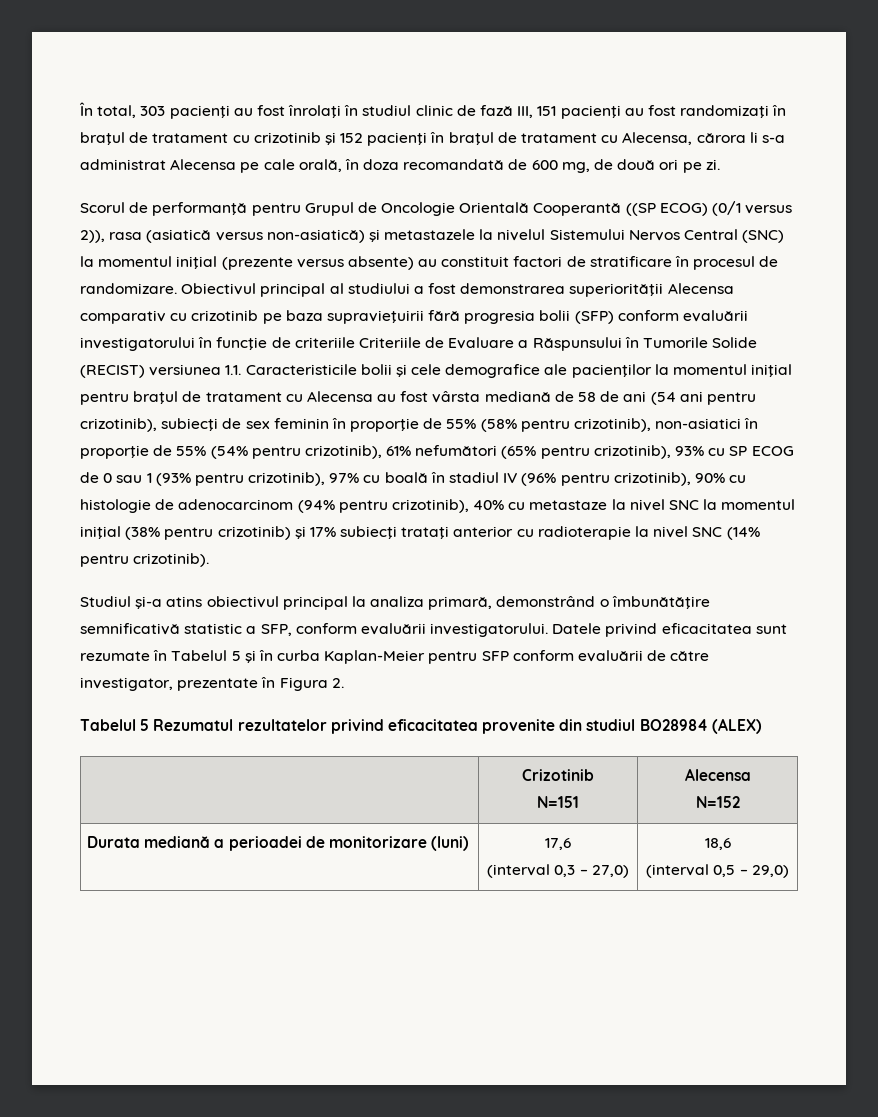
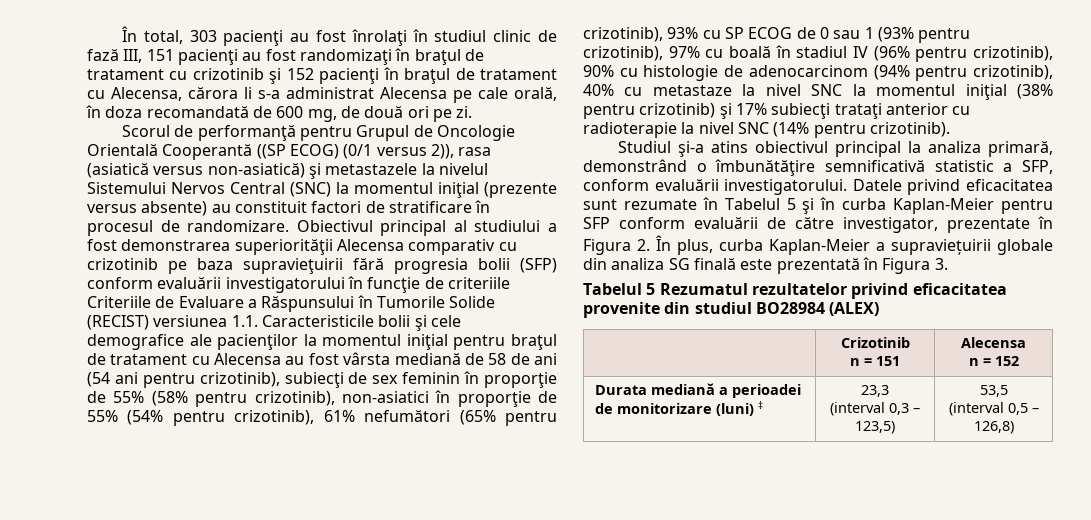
- Datele privind eficacitatea sunt rezumate în Tabelul 5 şi în curba Kaplan-Meier pentru SFP conform evaluării de către investigator, prezentate în Figura 2.
+ Datele privind eficacitatea sunt rezumate în Tabelul 5 şi în curba Kaplan-Meier pentru SFP conform evaluării de către investigator, prezentate în Figura 2. În plus, curba Kaplan-Meier a supraviețuirii globale din analiza SG finală este prezentată în Figura 3.
  | Crizotinib
- N=151 | Alecensa
- N=152
+ n = 151 | Alecensa
+ n = 152
- Durata mediană a perioadei de monitorizare (luni) | 17,6
- (interval 0,3 – 27,0) | 18,6
- (interval 0,5 – 29,0)
+ Durata mediană a perioadei de monitorizare (luni) ‡ | 23,3
+ (interval 0,3 – 123,5) | 53,5
+ (interval 0,5 – 126,8)

